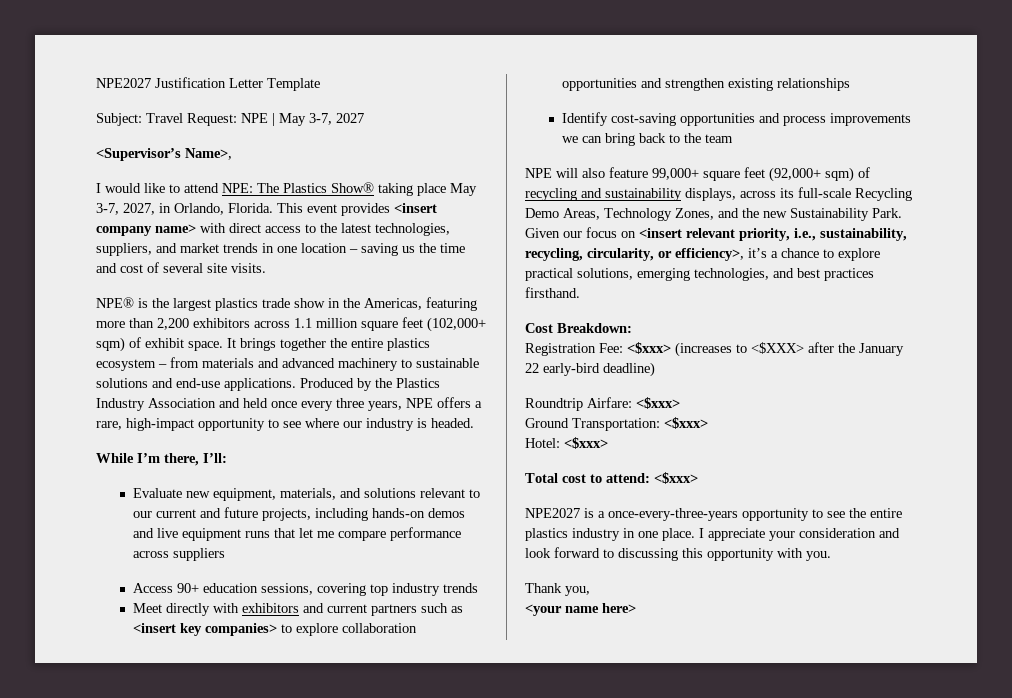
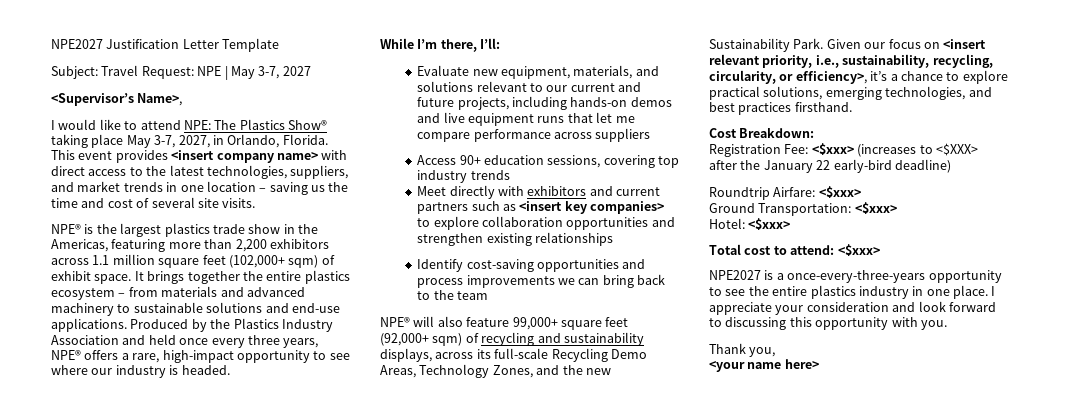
- Produced by the Plastics Industry Association and held once every three years, NPE offers a rare, high-impact opportunity to see where our industry is headed.
+ Produced by the Plastics Industry Association and held once every three years, NPE® offers a rare, high-impact opportunity to see where our industry is headed.
- NPE will also feature 99,000+ square feet (92,000+ sqm) of recycling and sustainability displays, across its full-scale Recycling Demo Areas, Technology Zones, and the new Sustainability Park.
+ NPE® will also feature 99,000+ square feet (92,000+ sqm) of recycling and sustainability displays, across its full-scale Recycling Demo Areas, Technology Zones, and the new Sustainability Park.

